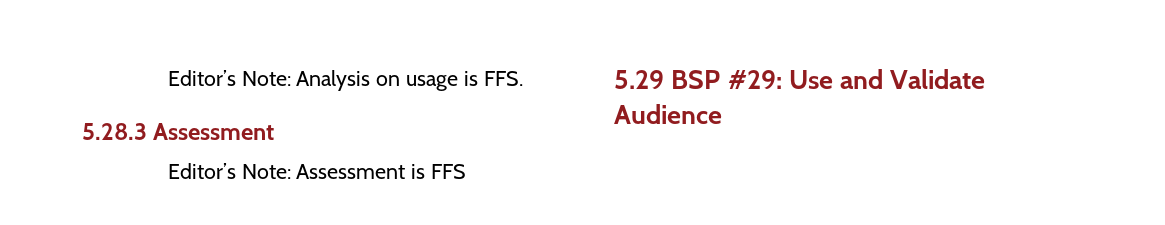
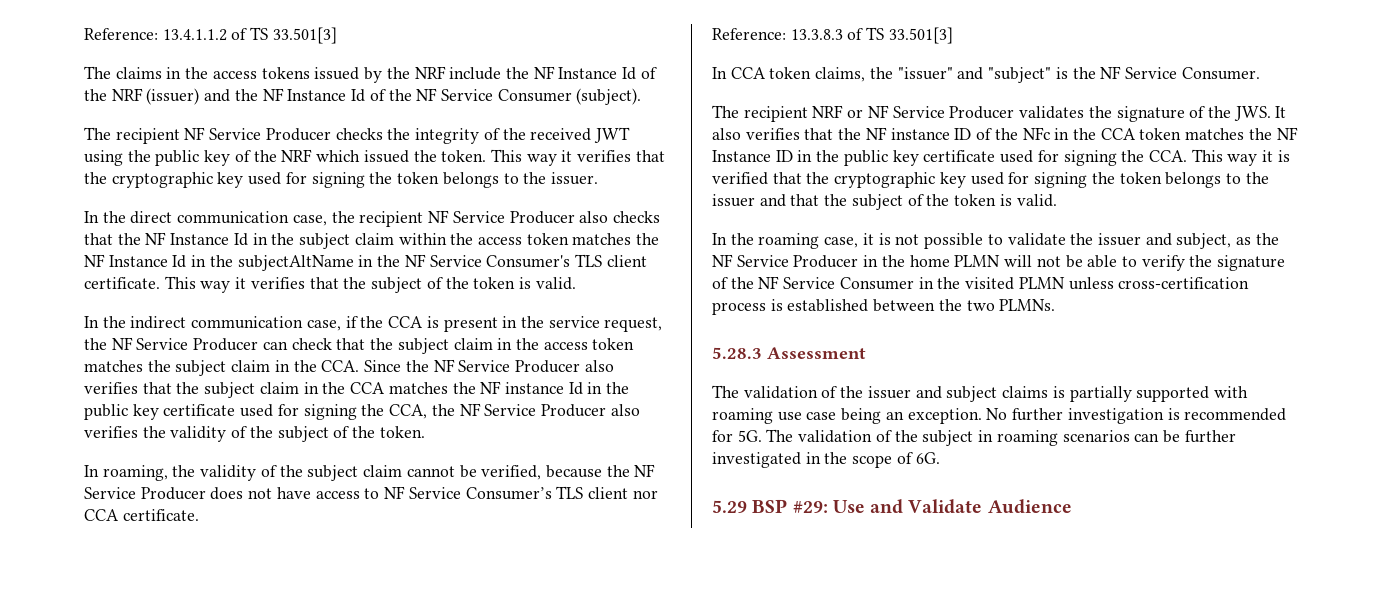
- Editor’s Note: Analysis on usage is FFS.
+ Reference: 13.4.1.1.2 of TS 33.501[3]
+ The claims in the access tokens issued by the NRF include the NF Instance Id of the NRF (issuer) and the NF Instance Id of the NF Service Consumer (subject).
+ The recipient NF Service Producer checks the integrity of the received JWT using the public key of the NRF which issued the token. This way it verifies that the cryptographic key used for signing the token belongs to the issuer.
+ In the direct communication case, the recipient NF Service Producer also checks that the NF Instance Id in the subject claim within the access token matches the NF Instance Id in the subjectAltName in the NF Service Consumer's TLS client certificate. This way it verifies that the subject of the token is valid.
+ In the indirect communication case, if the CCA is present in the service request, the NF Service Producer can check that the subject claim in the access token matches the subject claim in the CCA. Since the NF Service Producer also verifies that the subject claim in the CCA matches the NF instance Id in the public key certificate used for signing the CCA, the NF Service Producer also verifies the validity of the subject of the token.
+ In roaming, the validity of the subject claim cannot be verified, because the NF Service Producer does not have access to NF Service Consumer’s TLS client nor CCA certificate.
+ Reference: 13.3.8.3 of TS 33.501[3]
+ In CCA token claims, the "issuer" and "subject" is the NF Service Consumer.
+ The recipient NRF or NF Service Producer validates the signature of the JWS. It also verifies that the NF instance ID of the NFc in the CCA token matches the NF Instance ID in the public key certificate used for signing the CCA. This way it is verified that the cryptographic key used for signing the token belongs to the issuer and that the subject of the token is valid.
+ In the roaming case, it is not possible to validate the issuer and subject, as the NF Service Producer in the home PLMN will not be able to verify the signature of the NF Service Consumer in the visited PLMN unless cross-certification process is established between the two PLMNs.
  5.28.3 Assessment
- Editor’s Note: Assessment is FFS
+ The validation of the issuer and subject claims is partially supported with roaming use case being an exception. No further investigation is recommended for 5G. The validation of the subject in roaming scenarios can be further investigated in the scope of 6G.

